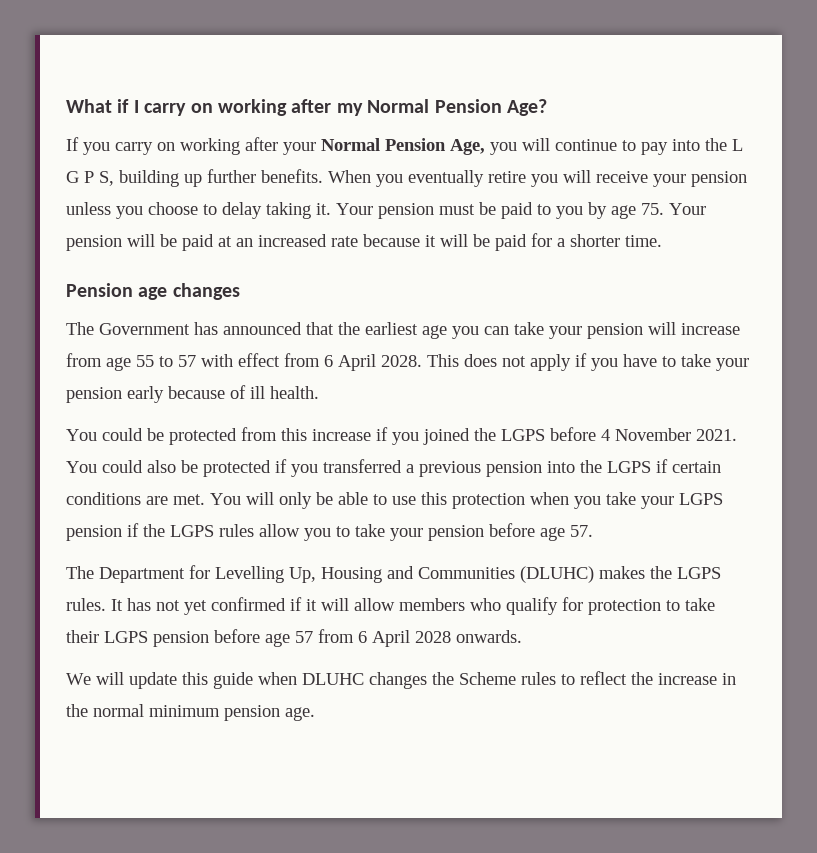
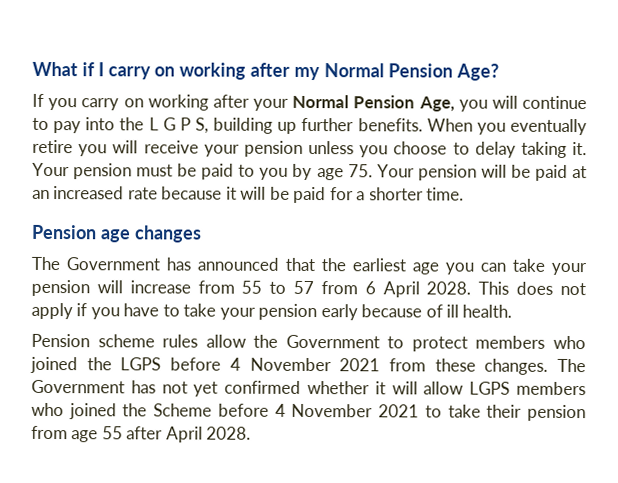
- The Government has announced that the earliest age you can take your pension will increase from age 55 to 57 with effect from 6 April 2028.
+ The Government has announced that the earliest age you can take your pension will increase from 55 to 57 from 6 April 2028.
- You could be protected from this increase if you joined the LGPS before 4 November 2021. You could also be protected if you transferred a previous pension into the LGPS if certain conditions are met. You will only be able to use this protection when you take your LGPS pension if the LGPS rules allow you to take your pension before age 57.
- The Department for Levelling Up, Housing and Communities (DLUHC) makes the LGPS rules. It has not yet confirmed if it will allow members who qualify for protection to take their LGPS pension before age 57 from 6 April 2028 onwards.
- We will update this guide when DLUHC changes the Scheme rules to reflect the increase in the normal minimum pension age.
+ Pension scheme rules allow the Government to protect members who joined the LGPS before 4 November 2021 from these changes. The Government has not yet confirmed whether it will allow LGPS members who joined the Scheme before 4 November 2021 to take their pension from age 55 after April 2028.

